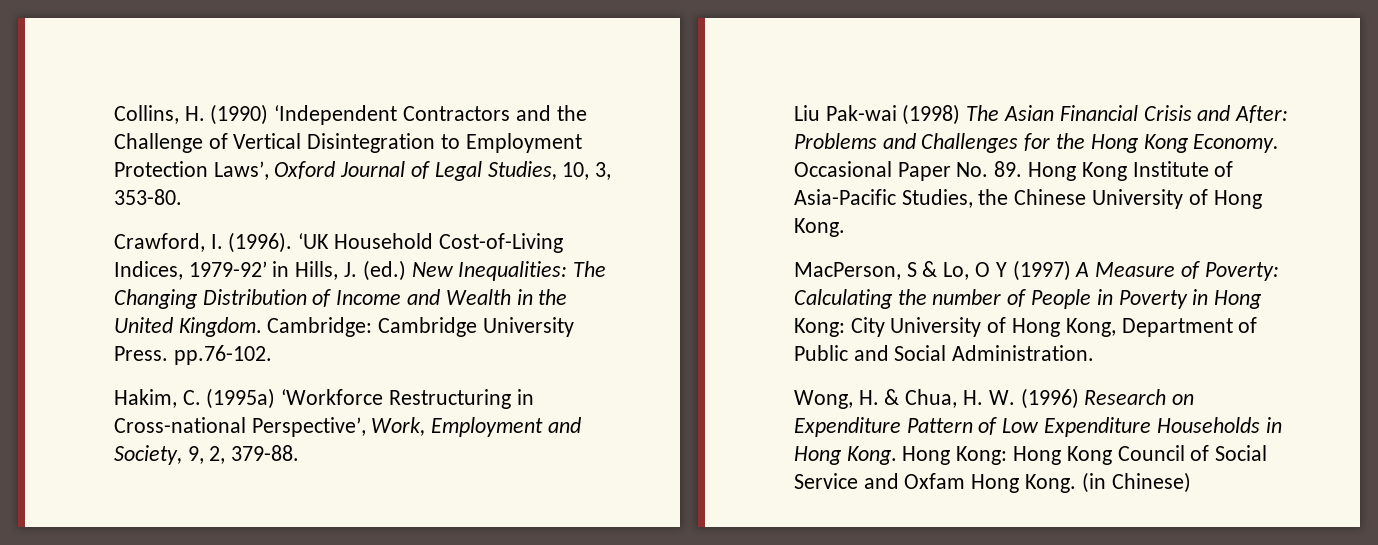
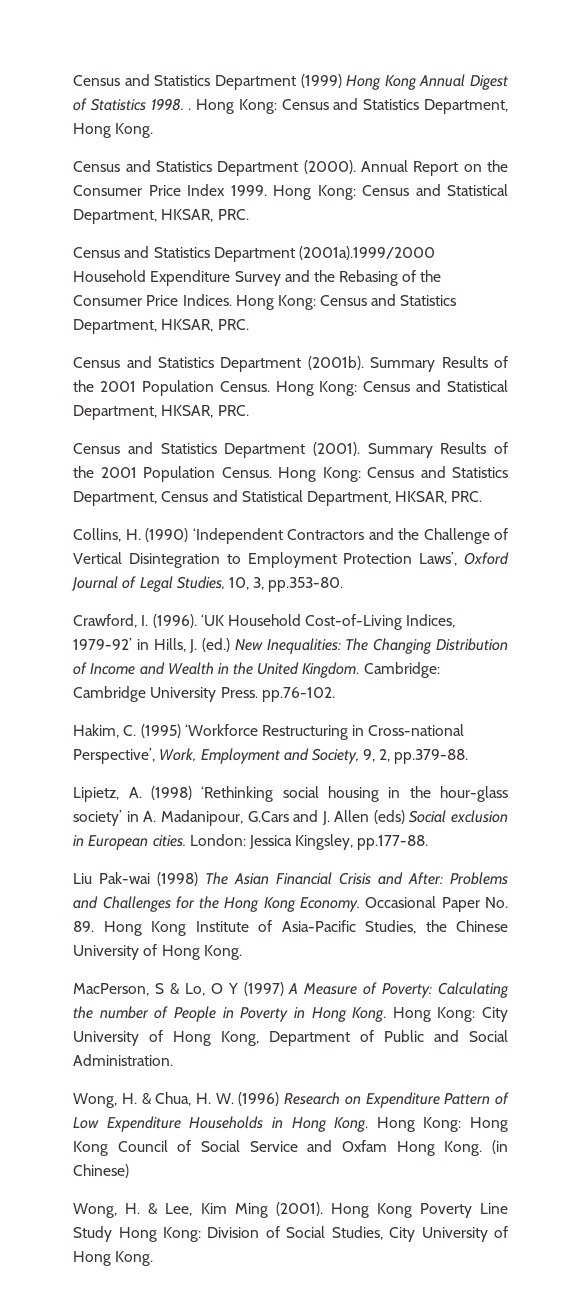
+ Census and Statistics Department (1999) Hong Kong Annual Digest of Statistics 1998. . Hong Kong: Census and Statistics Department, Hong Kong.
+ Census and Statistics Department (2000). Annual Report on the Consumer Price Index 1999. Hong Kong: Census and Statistical Department, HKSAR, PRC.
+ Census and Statistics Department (2001a).1999/2000 Household Expenditure Survey and the Rebasing of the Consumer Price Indices. Hong Kong: Census and Statistics Department, HKSAR, PRC.
+ Census and Statistics Department (2001b). Summary Results of the 2001 Population Census. Hong Kong: Census and Statistical Department, HKSAR, PRC.
+ Census and Statistics Department (2001). Summary Results of the 2001 Population Census. Hong Kong: Census and Statistics Department, Census and Statistical Department, HKSAR, PRC.
- Collins, H. (1990) ‘Independent Contractors and the Challenge of Vertical Disintegration to Employment Protection Laws’, Oxford Journal of Legal Studies, 10, 3, 353-80.
+ Collins, H. (1990) ‘Independent Contractors and the Challenge of Vertical Disintegration to Employment Protection Laws’, Oxford Journal of Legal Studies, 10, 3, pp.353-80.
- Hakim, C. (1995a) ‘Workforce Restructuring in Cross-national Perspective’, Work, Employment and Society, 9, 2, 379-88.
+ Hakim, C. (1995) ‘Workforce Restructuring in Cross-national Perspective’, Work, Employment and Society, 9, 2, pp.379-88.
+ Lipietz, A. (1998) ‘Rethinking social housing in the hour-glass society’ in A. Madanipour, G.Cars and J. Allen (eds) Social exclusion in European cities. London: Jessica Kingsley, pp.177-88.
- MacPerson, S & Lo, O Y (1997) A Measure of Poverty: Calculating the number of People in Poverty in Hong Kong: City University of Hong Kong, Department of Public and Social Administration.
+ MacPerson, S & Lo, O Y (1997) A Measure of Poverty: Calculating the number of People in Poverty in Hong Kong. Hong Kong: City University of Hong Kong, Department of Public and Social Administration.
+ Wong, H. & Lee, Kim Ming (2001). Hong Kong Poverty Line Study Hong Kong: Division of Social Studies, City University of Hong Kong.

